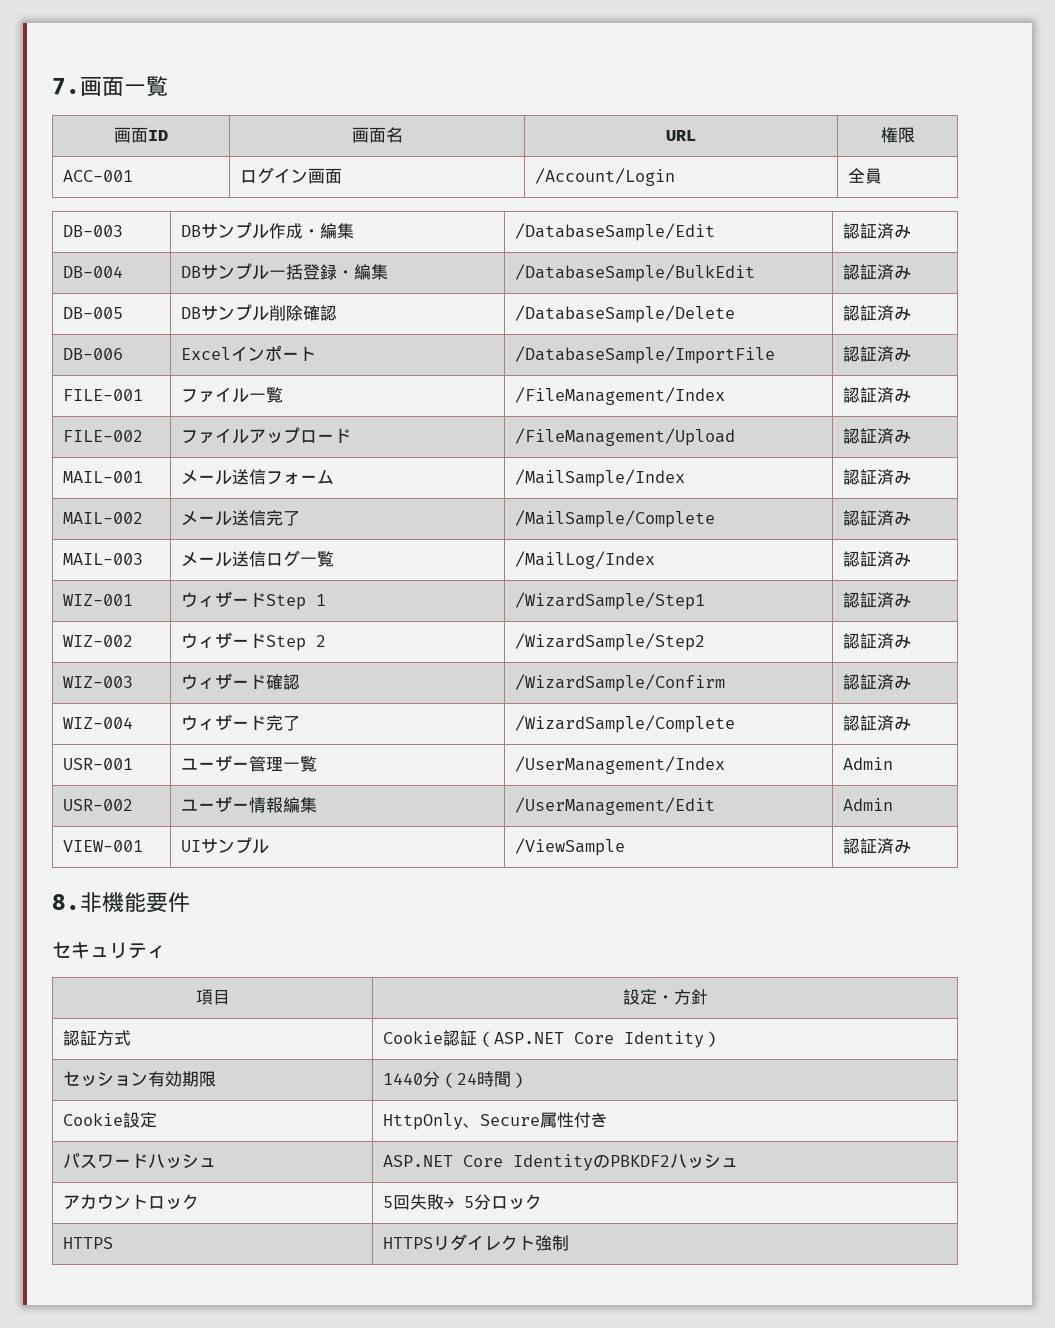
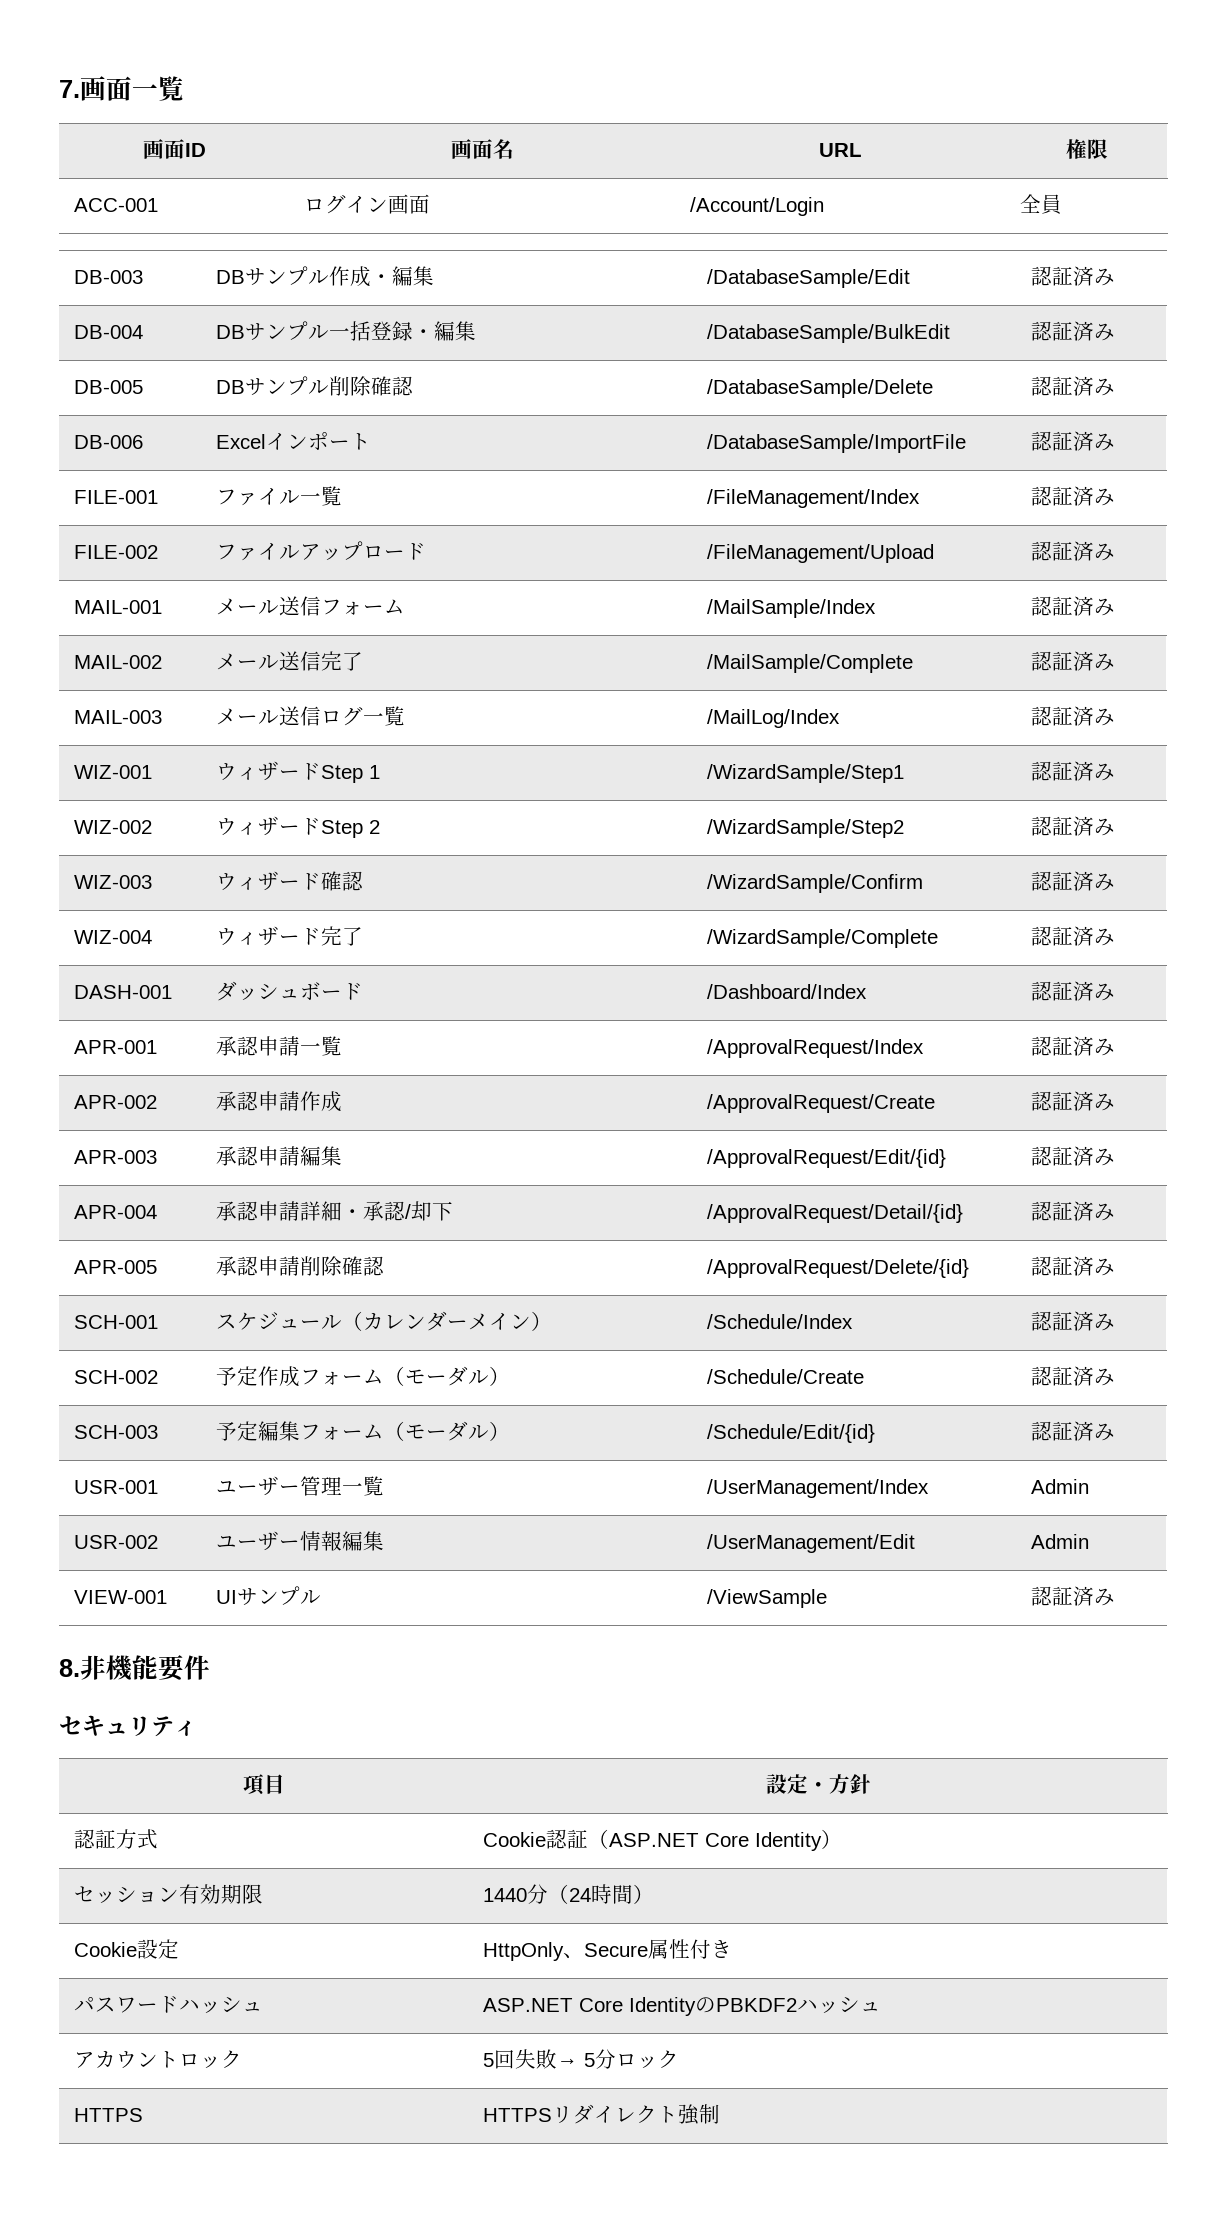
+ DASH-001 | ダッシュボード | /Dashboard/Index | 認証済み
+ APR-001 | 承認申請一覧 | /ApprovalRequest/Index | 認証済み
+ APR-002 | 承認申請作成 | /ApprovalRequest/Create | 認証済み
+ APR-003 | 承認申請編集 | /ApprovalRequest/Edit/{id} | 認証済み
+ APR-004 | 承認申請詳細・承認/却下 | /ApprovalRequest/Detail/{id} | 認証済み
+ APR-005 | 承認申請削除確認 | /ApprovalRequest/Delete/{id} | 認証済み
+ SCH-001 | スケジュール（カレンダーメイン） | /Schedule/Index | 認証済み
+ SCH-002 | 予定作成フォーム（モーダル） | /Schedule/Create | 認証済み
+ SCH-003 | 予定編集フォーム（モーダル） | /Schedule/Edit/{id} | 認証済み

